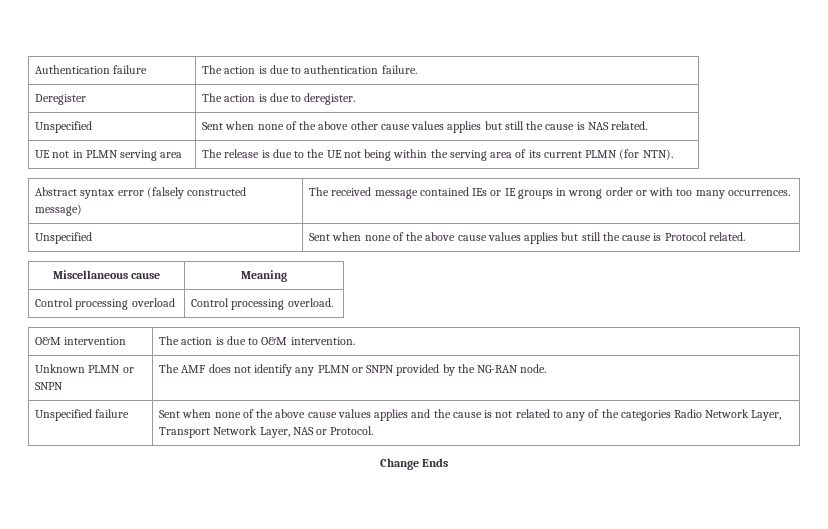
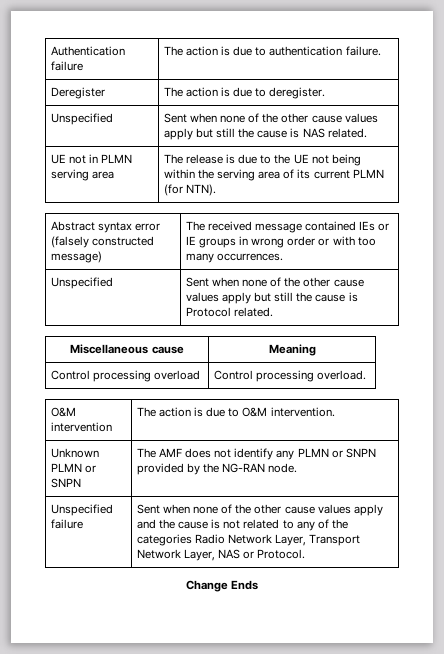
- Unspecified | Sent when none of the above other cause values applies but still the cause is NAS related.
+ Unspecified | Sent when none of the other cause values apply but still the cause is NAS related.
- Unspecified | Sent when none of the above cause values applies but still the cause is Protocol related.
+ Unspecified | Sent when none of the other cause values apply but still the cause is Protocol related.
- Unspecified failure | Sent when none of the above cause values applies and the cause is not related to any of the categories Radio Network Layer, Transport Network Layer, NAS or Protocol.
+ Unspecified failure | Sent when none of the other cause values apply and the cause is not related to any of the categories Radio Network Layer, Transport Network Layer, NAS or Protocol.

